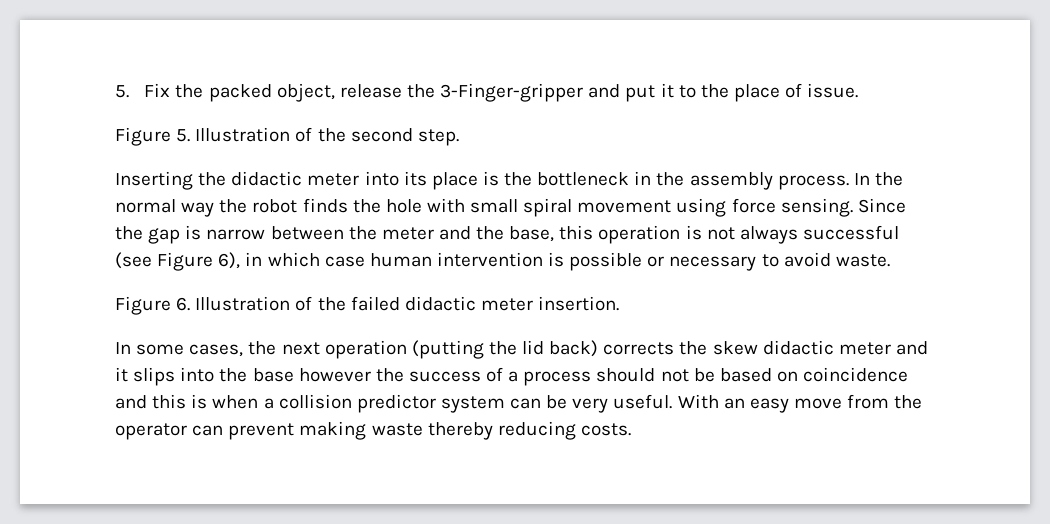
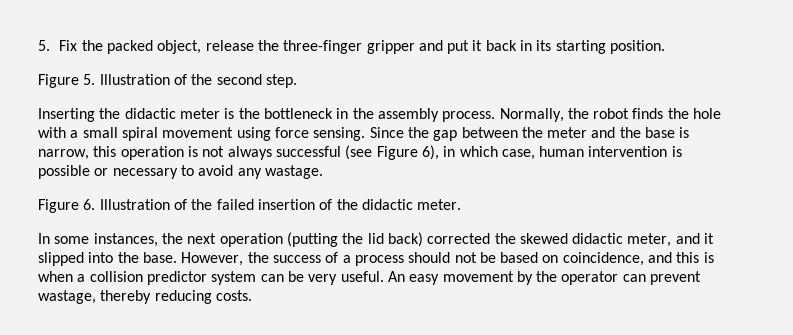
- 5. Fix the packed object, release the 3-Finger-gripper and put it to the place of issue.
+ 5. Fix the packed object, release the three-finger gripper and put it back in its starting position.
- Inserting the didactic meter into its place is the bottleneck in the assembly process.
+ Inserting the didactic meter is the bottleneck in the assembly process.
- In the normal way the robot finds the hole with small spiral movement using force sensing.
+ Normally, the robot finds the hole with a small spiral movement using force sensing.
- Since the gap is narrow between the meter and the base, this operation is not always successful (see Figure 6), in which case human intervention is possible or necessary to avoid waste.
+ Since the gap between the meter and the base is narrow, this operation is not always successful (see Figure 6), in which case, human intervention is possible or necessary to avoid any wastage.
- Figure 6. Illustration of the failed didactic meter insertion.
+ Figure 6. Illustration of the failed insertion of the didactic meter.
- In some cases, the next operation (putting the lid back) corrects the skew didactic meter and it slips into the base however the success of a process should not be based on coincidence and this is when a collision predictor system can be very useful.
+ In some instances, the next operation (putting the lid back) corrected the skewed didactic meter, and it slipped into the base. However, the success of a process should not be based on coincidence, and this is when a collision predictor system can be very useful.
- With an easy move from the operator can prevent making waste thereby reducing costs.
+ An easy movement by the operator can prevent wastage, thereby reducing costs.

